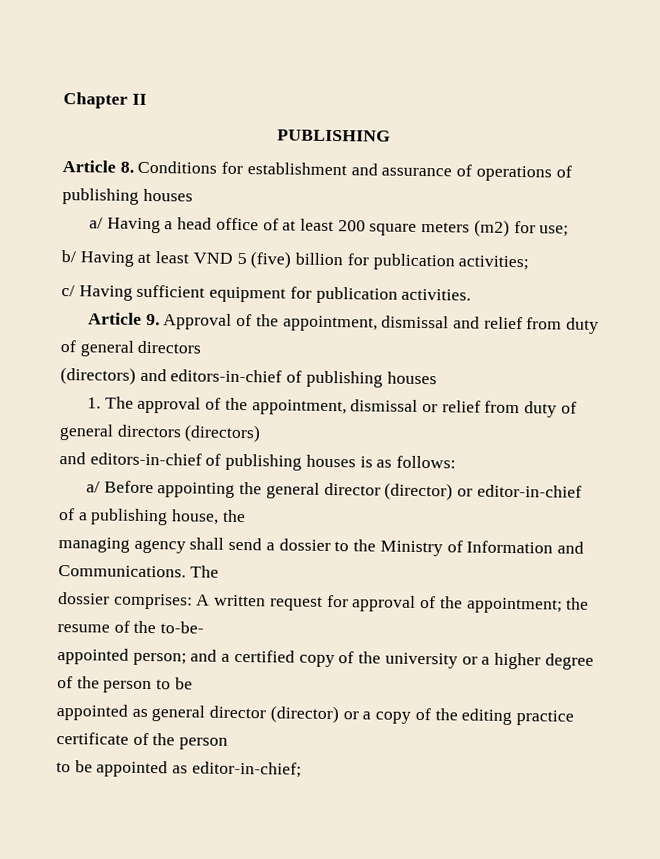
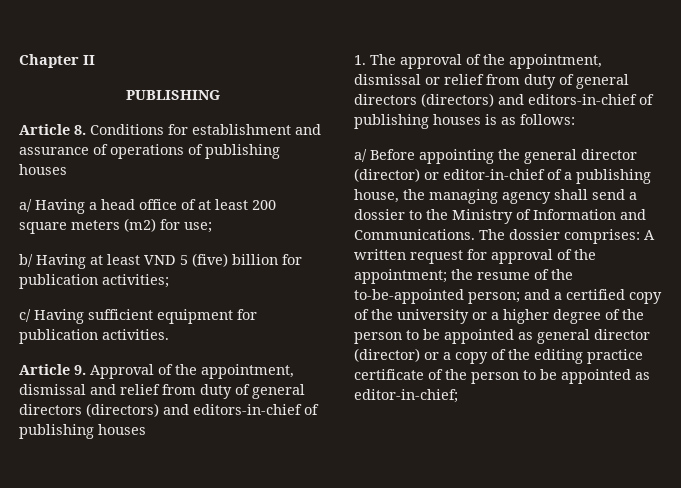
- Article 9. Approval of the appointment, dismissal and relief from duty of general directors
- (directors) and editors-in-chief of publishing houses
+ Article 9. Approval of the appointment, dismissal and relief from duty of general directors (directors) and editors-in-chief of publishing houses
- 1. The approval of the appointment, dismissal or relief from duty of general directors (directors)
- and editors-in-chief of publishing houses is as follows:
+ 1. The approval of the appointment, dismissal or relief from duty of general directors (directors) and editors-in-chief of publishing houses is as follows:
- a/ Before appointing the general director (director) or editor-in-chief of a publishing house, the
- managing agency shall send a dossier to the Ministry of Information and Communications. The
- dossier comprises:
+ a/ Before appointing the general director (director) or editor-in-chief of a publishing house, the managing agency shall send a dossier to the Ministry of Information and Communications. The dossier comprises:
- the resume of the to-be-
- appointed person;
+ the resume of the to-be-appointed person;
- and a certified copy of the university or a higher degree of the person to be
- appointed as general director (director) or a copy of the editing practice certificate of the person
- to be appointed as editor-in-chief;
+ and a certified copy of the university or a higher degree of the person to be appointed as general director (director) or a copy of the editing practice certificate of the person to be appointed as editor-in-chief;

